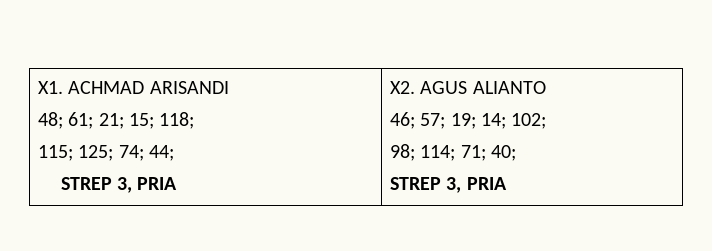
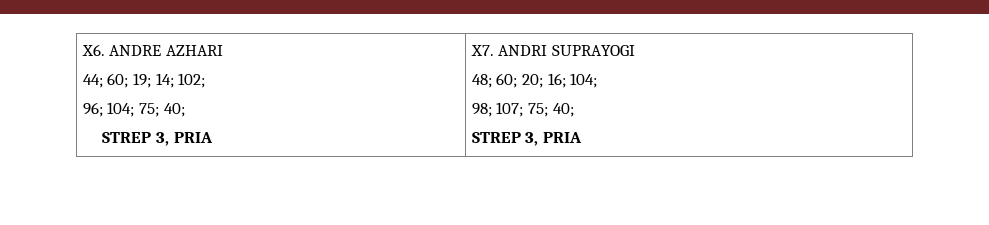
- X1. ACHMAD ARISANDI
- 48; 61; 21; 15; 118;
- 115; 125; 74; 44;
- STREP 3, PRIA | X2. AGUS ALIANTO
- 46; 57; 19; 14; 102;
- 98; 114; 71; 40;
+ X6. ANDRE AZHARI
+ 44; 60; 19; 14; 102;
+ 96; 104; 75; 40;
+ STREP 3, PRIA | X7. ANDRI SUPRAYOGI
+ 48; 60; 20; 16; 104;
+ 98; 107; 75; 40;

